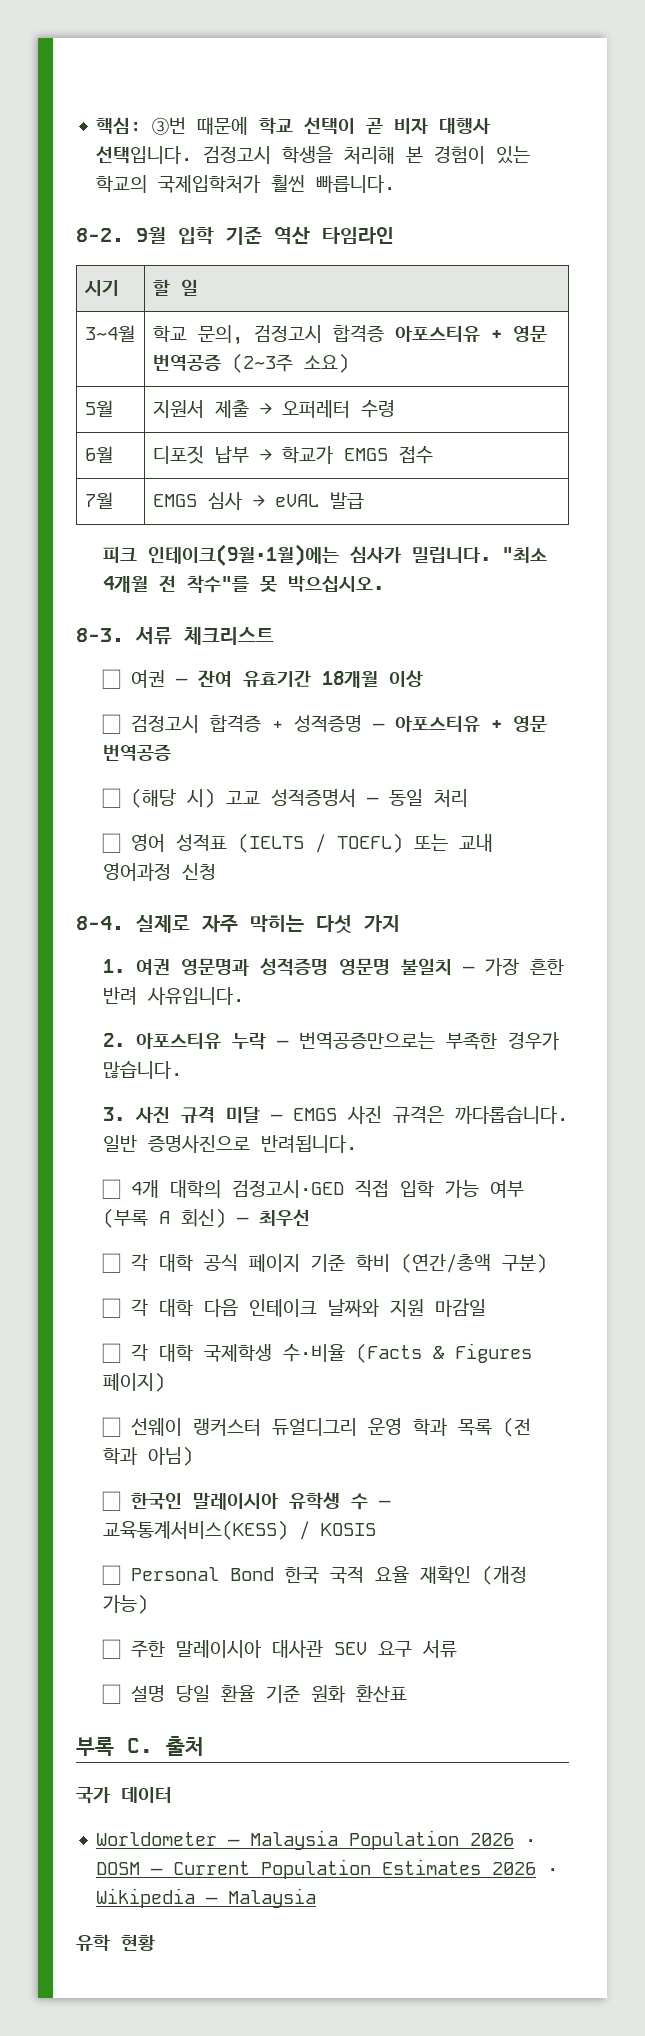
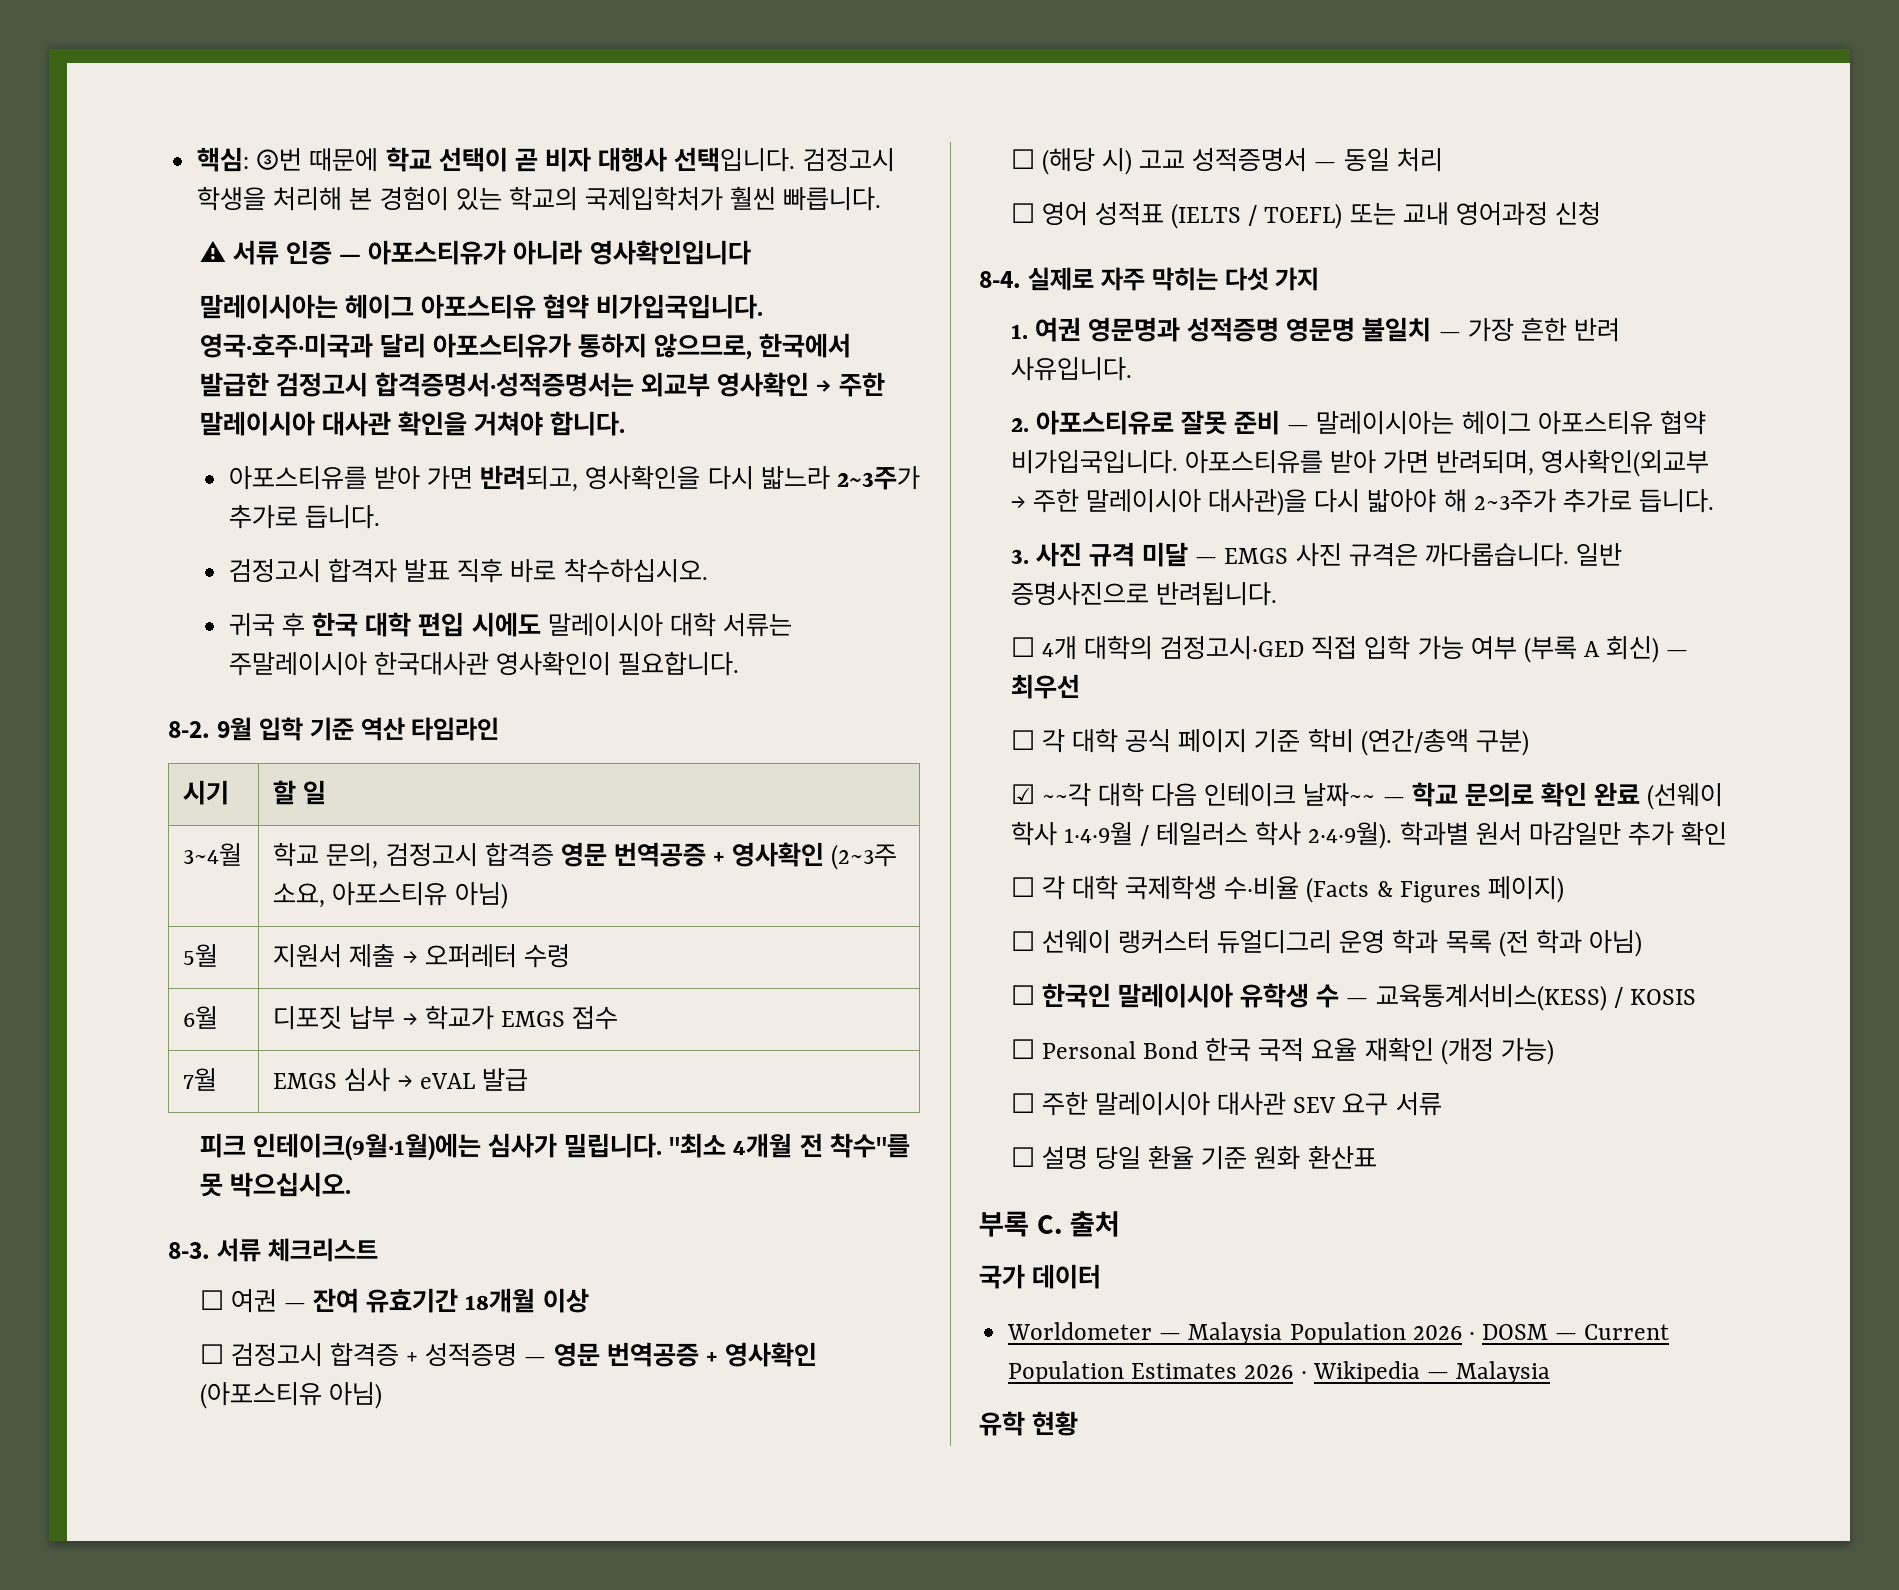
+ ⚠ 서류 인증 — 아포스티유가 아니라 영사확인입니다
+ 말레이시아는 헤이그 아포스티유 협약 비가입국입니다. 영국·호주·미국과 달리 아포스티유가 통하지 않으므로, 한국에서 발급한 검정고시 합격증명서·성적증명서는 외교부 영사확인 → 주한 말레이시아 대사관 확인을 거쳐야 합니다.
+ 아포스티유를 받아 가면 반려되고, 영사확인을 다시 밟느라 2~3주가 추가로 듭니다.
+ 검정고시 합격자 발표 직후 바로 착수하십시오.
+ 귀국 후 한국 대학 편입 시에도 말레이시아 대학 서류는 주말레이시아 한국대사관 영사확인이 필요합니다.
- 3~4월 | 학교 문의, 검정고시 합격증 아포스티유 + 영문 번역공증 (2~3주 소요)
+ 3~4월 | 학교 문의, 검정고시 합격증 영문 번역공증 + 영사확인 (2~3주 소요, 아포스티유 아님)
- ☐ 검정고시 합격증 + 성적증명 — 아포스티유 + 영문 번역공증
+ ☐ 검정고시 합격증 + 성적증명 — 영문 번역공증 + 영사확인 (아포스티유 아님)
- 2. 아포스티유 누락 — 번역공증만으로는 부족한 경우가 많습니다.
+ 2. 아포스티유로 잘못 준비 — 말레이시아는 헤이그 아포스티유 협약 비가입국입니다. 아포스티유를 받아 가면 반려되며, 영사확인(외교부 → 주한 말레이시아 대사관)을 다시 밟아야 해 2~3주가 추가로 듭니다.
- ☐ 각 대학 다음 인테이크 날짜와 지원 마감일
+ ☑ ~~각 대학 다음 인테이크 날짜~~ — 학교 문의로 확인 완료 (선웨이 학사 1·4·9월 / 테일러스 학사 2·4·9월). 학과별 원서 마감일만 추가 확인

